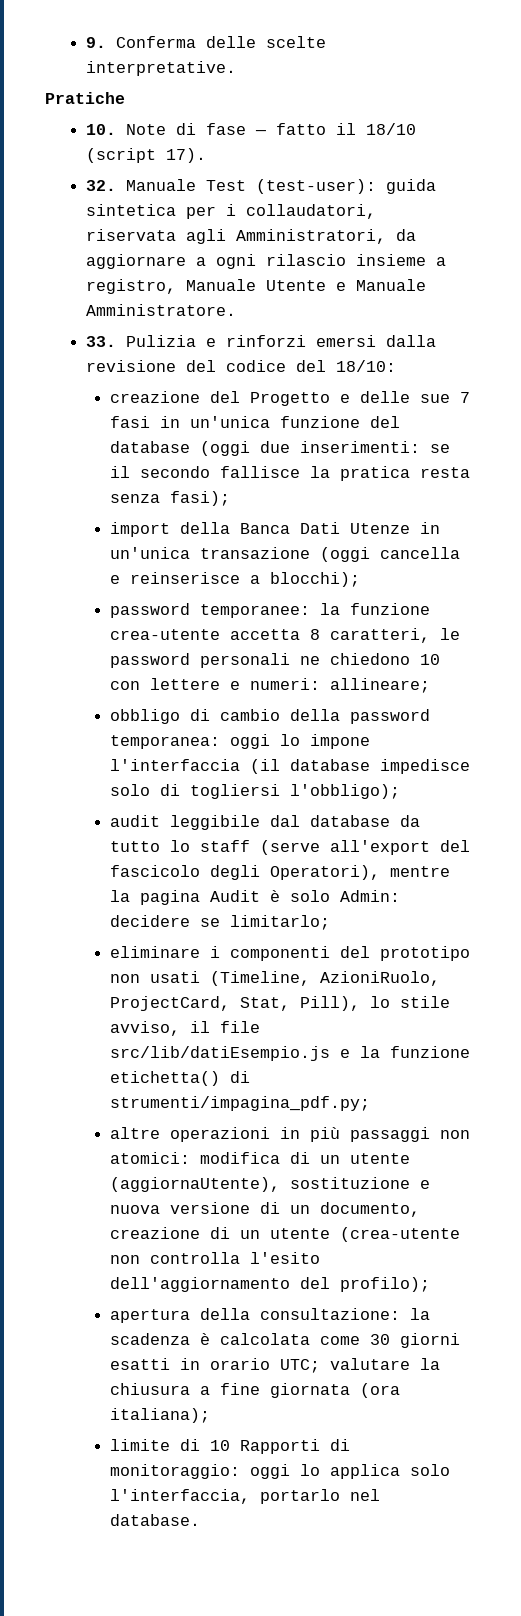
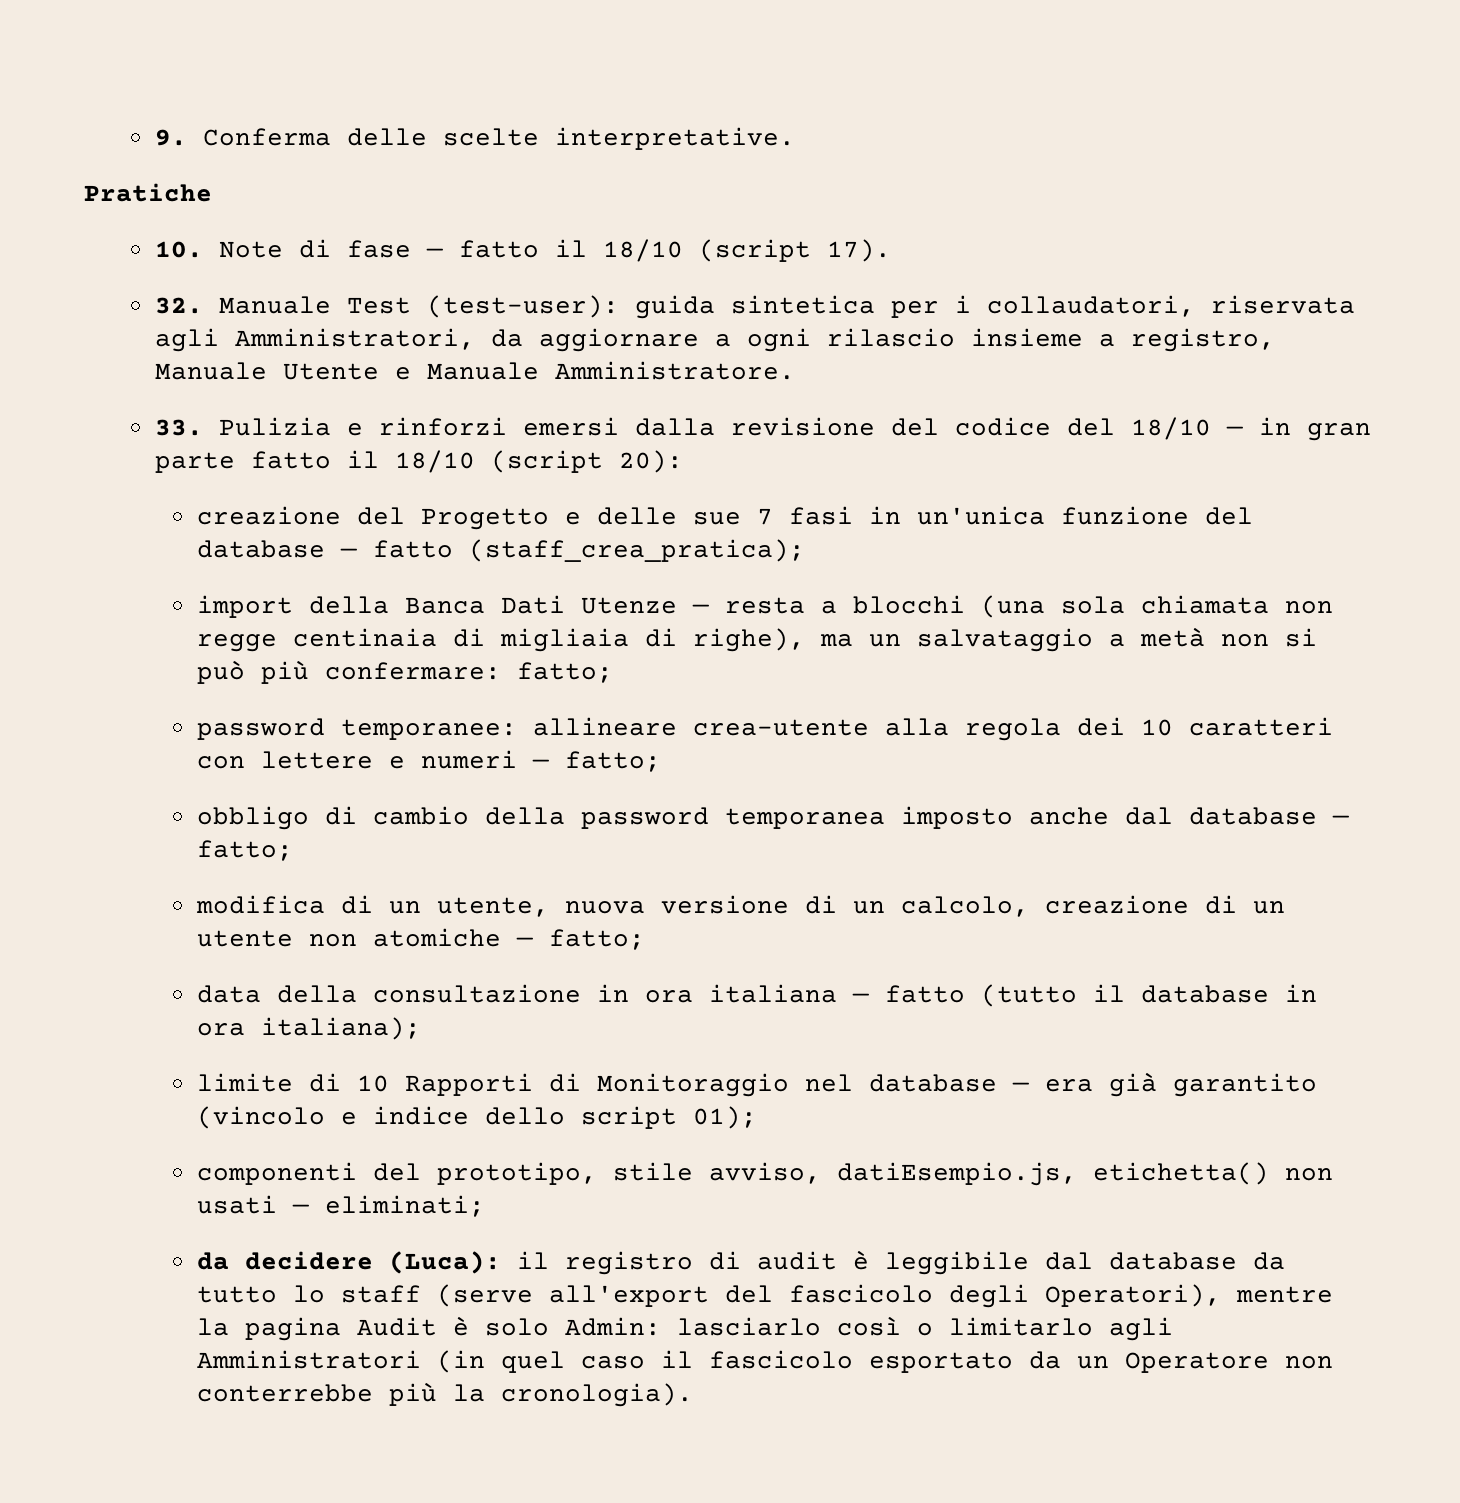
- 33. Pulizia e rinforzi emersi dalla revisione del codice del 18/10:
+ 33. Pulizia e rinforzi emersi dalla revisione del codice del 18/10 — in gran parte fatto il 18/10 (script 20):
- creazione del Progetto e delle sue 7 fasi in un'unica funzione del database (oggi due inserimenti: se il secondo fallisce la pratica resta senza fasi);
+ creazione del Progetto e delle sue 7 fasi in un'unica funzione del database — fatto (staff_crea_pratica);
- import della Banca Dati Utenze in un'unica transazione (oggi cancella e reinserisce a blocchi);
- password temporanee: la funzione crea-utente accetta 8 caratteri, le password personali ne chiedono 10 con lettere e numeri: allineare;
+ import della Banca Dati Utenze — resta a blocchi (una sola chiamata non regge centinaia di migliaia di righe), ma un salvataggio a metà non si può più confermare: fatto;
+ password temporanee: allineare crea-utente alla regola dei 10 caratteri con lettere e numeri — fatto;
- obbligo di cambio della password temporanea: oggi lo impone l'interfaccia (il database impedisce solo di togliersi l'obbligo);
- audit leggibile dal database da tutto lo staff (serve all'export del fascicolo degli Operatori), mentre la pagina Audit è solo Admin: decidere se limitarlo;
- eliminare i componenti del prototipo non usati (Timeline, AzioniRuolo, ProjectCard, Stat, Pill), lo stile avviso, il file src/lib/datiEsempio.js e la funzione etichetta() di strumenti/impagina_pdf.py;
- altre operazioni in più passaggi non atomici: modifica di un utente (aggiornaUtente), sostituzione e nuova versione di un documento, creazione di un utente (crea-utente non controlla l'esito dell'aggiornamento del profilo);
- apertura della consultazione: la scadenza è calcolata come 30 giorni esatti in orario UTC; valutare la chiusura a fine giornata (ora italiana);
- limite di 10 Rapporti di monitoraggio: oggi lo applica solo l'interfaccia, portarlo nel database.
+ obbligo di cambio della password temporanea imposto anche dal database — fatto;
+ modifica di un utente, nuova versione di un calcolo, creazione di un utente non atomiche — fatto;
+ data della consultazione in ora italiana — fatto (tutto il database in ora italiana);
+ limite di 10 Rapporti di Monitoraggio nel database — era già garantito (vincolo e indice dello script 01);
+ componenti del prototipo, stile avviso, datiEsempio.js, etichetta() non usati — eliminati;
+ da decidere (Luca): il registro di audit è leggibile dal database da tutto lo staff (serve all'export del fascicolo degli Operatori), mentre la pagina Audit è solo Admin: lasciarlo così o limitarlo agli Amministratori (in quel caso il fascicolo esportato da un Operatore non conterrebbe più la cronologia).

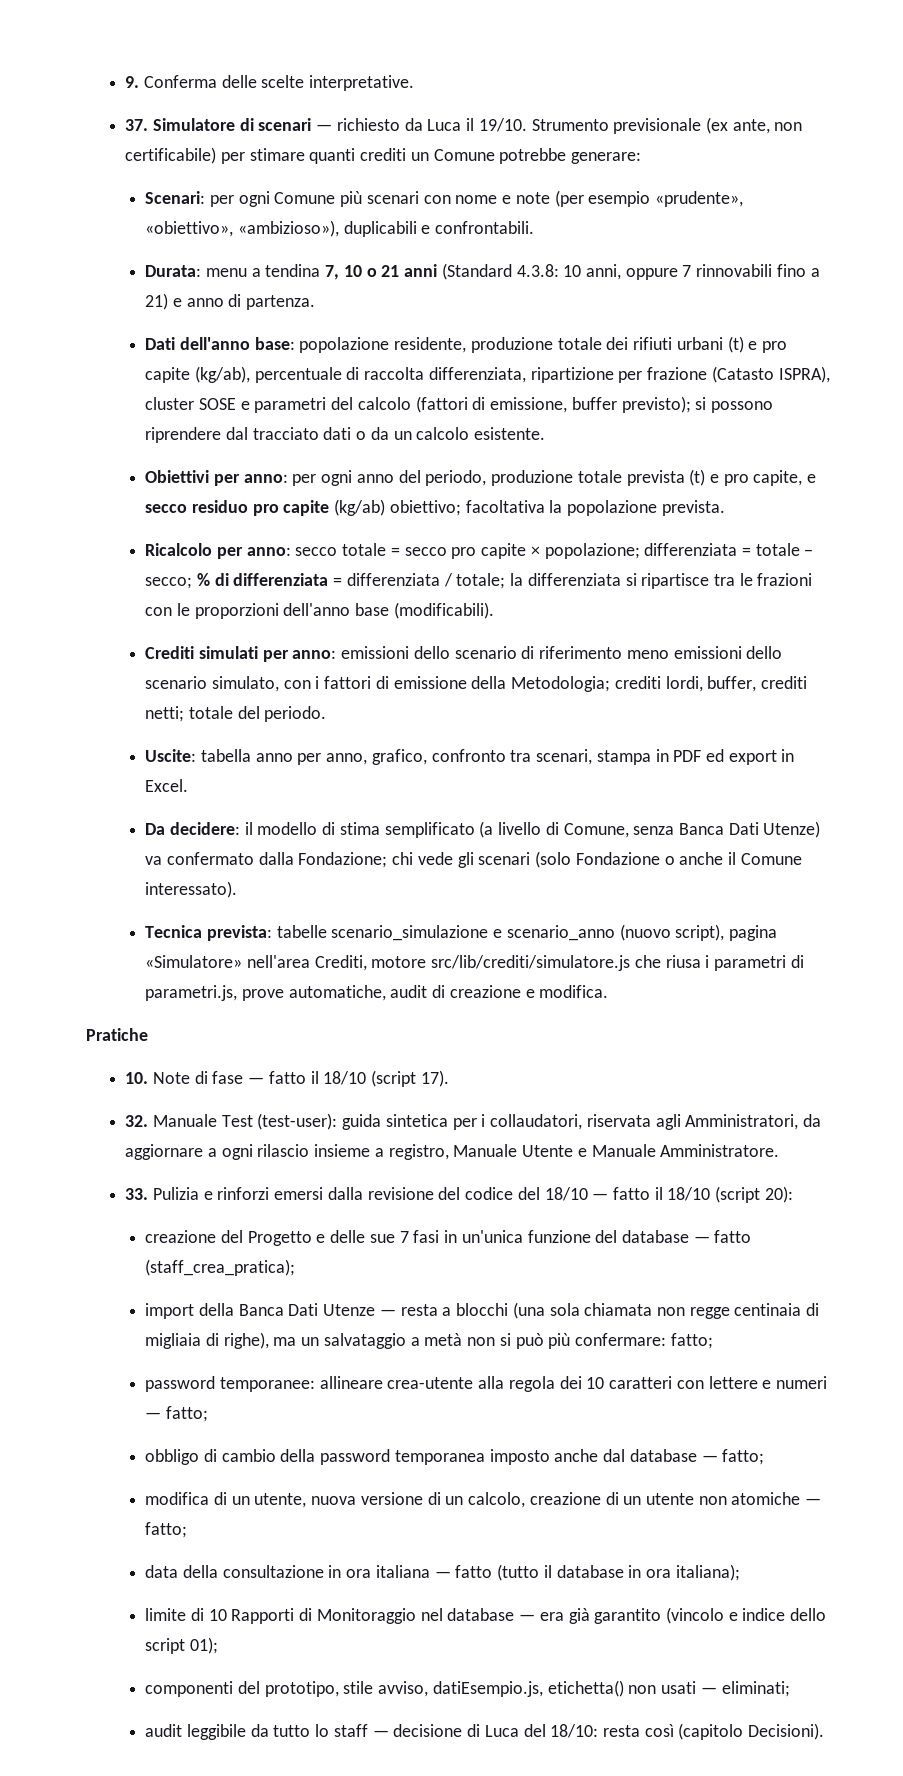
+ 37. Simulatore di scenari — richiesto da Luca il 19/10. Strumento previsionale (ex ante, non certificabile) per stimare quanti crediti un Comune potrebbe generare:
+ Scenari: per ogni Comune più scenari con nome e note (per esempio «prudente», «obiettivo», «ambizioso»), duplicabili e confrontabili.
+ Durata: menu a tendina 7, 10 o 21 anni (Standard 4.3.8: 10 anni, oppure 7 rinnovabili fino a 21) e anno di partenza.
+ Dati dell'anno base: popolazione residente, produzione totale dei rifiuti urbani (t) e pro capite (kg/ab), percentuale di raccolta differenziata, ripartizione per frazione (Catasto ISPRA), cluster SOSE e parametri del calcolo (fattori di emissione, buffer previsto); si possono riprendere dal tracciato dati o da un calcolo esistente.
+ Obiettivi per anno: per ogni anno del periodo, produzione totale prevista (t) e pro capite, e secco residuo pro capite (kg/ab) obiettivo; facoltativa la popolazione prevista.
+ Ricalcolo per anno: secco totale = secco pro capite × popolazione; differenziata = totale − secco; % di differenziata = differenziata / totale; la differenziata si ripartisce tra le frazioni con le proporzioni dell'anno base (modificabili).
+ Crediti simulati per anno: emissioni dello scenario di riferimento meno emissioni dello scenario simulato, con i fattori di emissione della Metodologia; crediti lordi, buffer, crediti netti; totale del periodo.
+ Uscite: tabella anno per anno, grafico, confronto tra scenari, stampa in PDF ed export in Excel.
+ Da decidere: il modello di stima semplificato (a livello di Comune, senza Banca Dati Utenze) va confermato dalla Fondazione; chi vede gli scenari (solo Fondazione o anche il Comune interessato).
+ Tecnica prevista: tabelle scenario_simulazione e scenario_anno (nuovo script), pagina «Simulatore» nell'area Crediti, motore src/lib/crediti/simulatore.js che riusa i parametri di parametri.js, prove automatiche, audit di creazione e modifica.
- 33. Pulizia e rinforzi emersi dalla revisione del codice del 18/10 — in gran parte fatto il 18/10 (script 20):
+ 33. Pulizia e rinforzi emersi dalla revisione del codice del 18/10 — fatto il 18/10 (script 20):
- da decidere (Luca): il registro di audit è leggibile dal database da tutto lo staff (serve all'export del fascicolo degli Operatori), mentre la pagina Audit è solo Admin: lasciarlo così o limitarlo agli Amministratori (in quel caso il fascicolo esportato da un Operatore non conterrebbe più la cronologia).
+ audit leggibile da tutto lo staff — decisione di Luca del 18/10: resta così (capitolo Decisioni).

